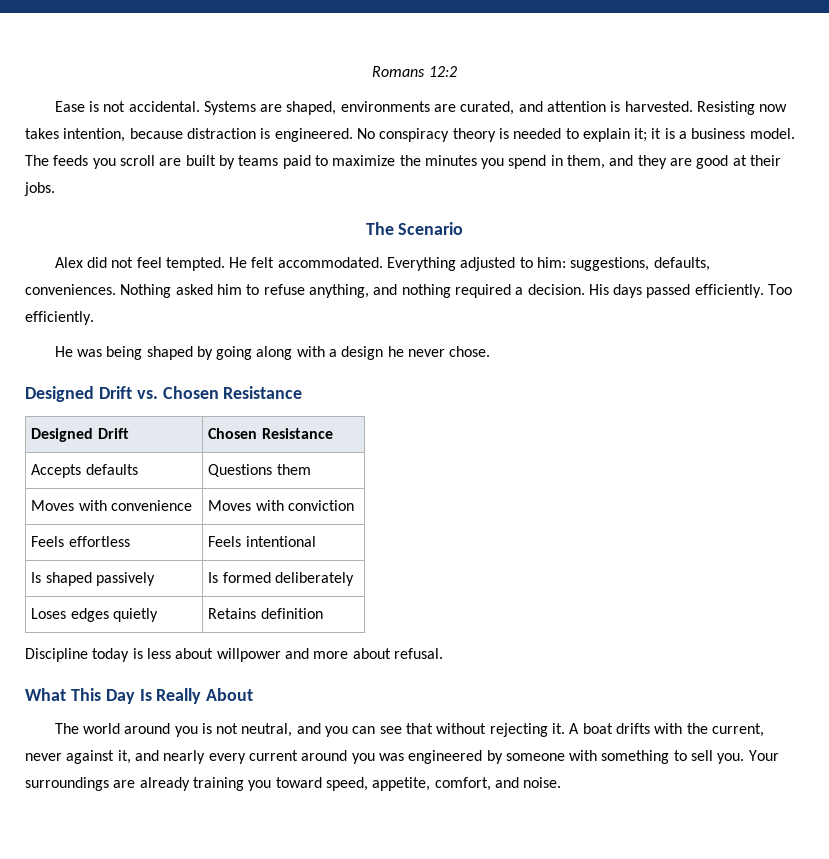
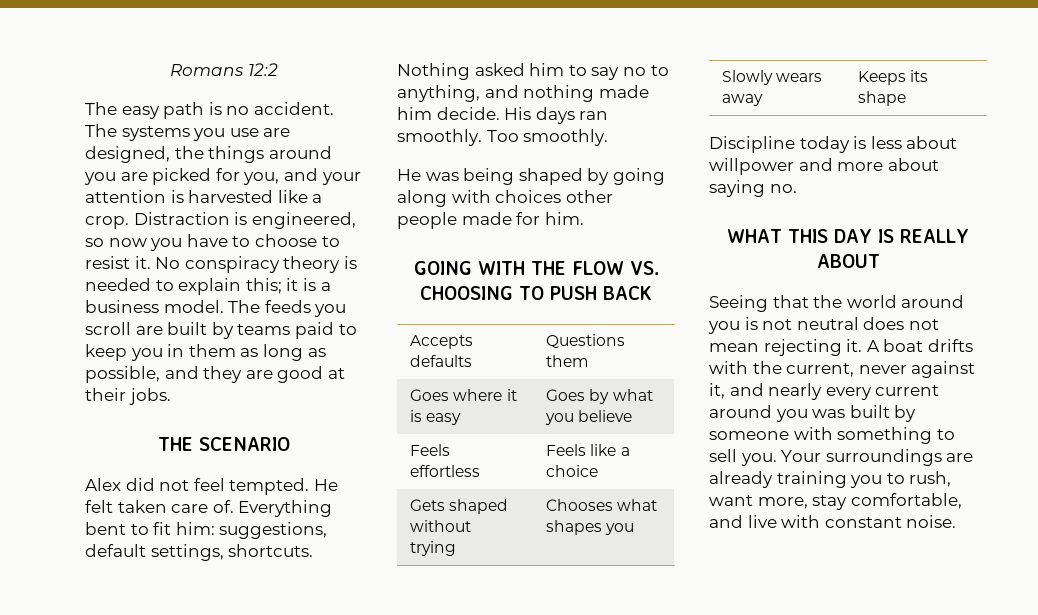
- Ease is not accidental. Systems are shaped, environments are curated, and attention is harvested. Resisting now takes intention, because distraction is engineered.
+ The easy path is no accident. The systems you use are designed, the things around you are picked for you, and your attention is harvested like a crop. Distraction is engineered, so now you have to choose to resist it.
- No conspiracy theory is needed to explain it; it is a business model.
+ No conspiracy theory is needed to explain this; it is a business model.
- The feeds you scroll are built by teams paid to maximize the minutes you spend in them, and they are good at their jobs.
+ The feeds you scroll are built by teams paid to keep you in them as long as possible, and they are good at their jobs.
- The Scenario
+ THE SCENARIO
- He felt accommodated. Everything adjusted to him: suggestions, defaults, conveniences. Nothing asked him to refuse anything, and nothing required a decision. His days passed efficiently. Too efficiently.
+ He felt taken care of. Everything bent to fit him: suggestions, default settings, shortcuts. Nothing asked him to say no to anything, and nothing made him decide. His days ran smoothly. Too smoothly.
- He was being shaped by going along with a design he never chose.
- Designed Drift vs. Chosen Resistance
- Designed Drift | Chosen Resistance
+ He was being shaped by going along with choices other people made for him.
+ GOING WITH THE FLOW VS. CHOOSING TO PUSH BACK
  Accepts defaults | Questions them
- Moves with convenience | Moves with conviction
- Feels effortless | Feels intentional
- Is shaped passively | Is formed deliberately
- Loses edges quietly | Retains definition
+ Goes where it is easy | Goes by what you believe
+ Feels effortless | Feels like a choice
+ Gets shaped without trying | Chooses what shapes you
+ Slowly wears away | Keeps its shape
- Discipline today is less about willpower and more about refusal.
- What This Day Is Really About
- The world around you is not neutral, and you can see that without rejecting it.
+ Discipline today is less about willpower and more about saying no.
+ WHAT THIS DAY IS REALLY ABOUT
+ Seeing that the world around you is not neutral does not mean rejecting it.
- A boat drifts with the current, never against it, and nearly every current around you was engineered by someone with something to sell you.
+ A boat drifts with the current, never against it, and nearly every current around you was built by someone with something to sell you.
- Your surroundings are already training you toward speed, appetite, comfort, and noise.
+ Your surroundings are already training you to rush, want more, stay comfortable, and live with constant noise.

